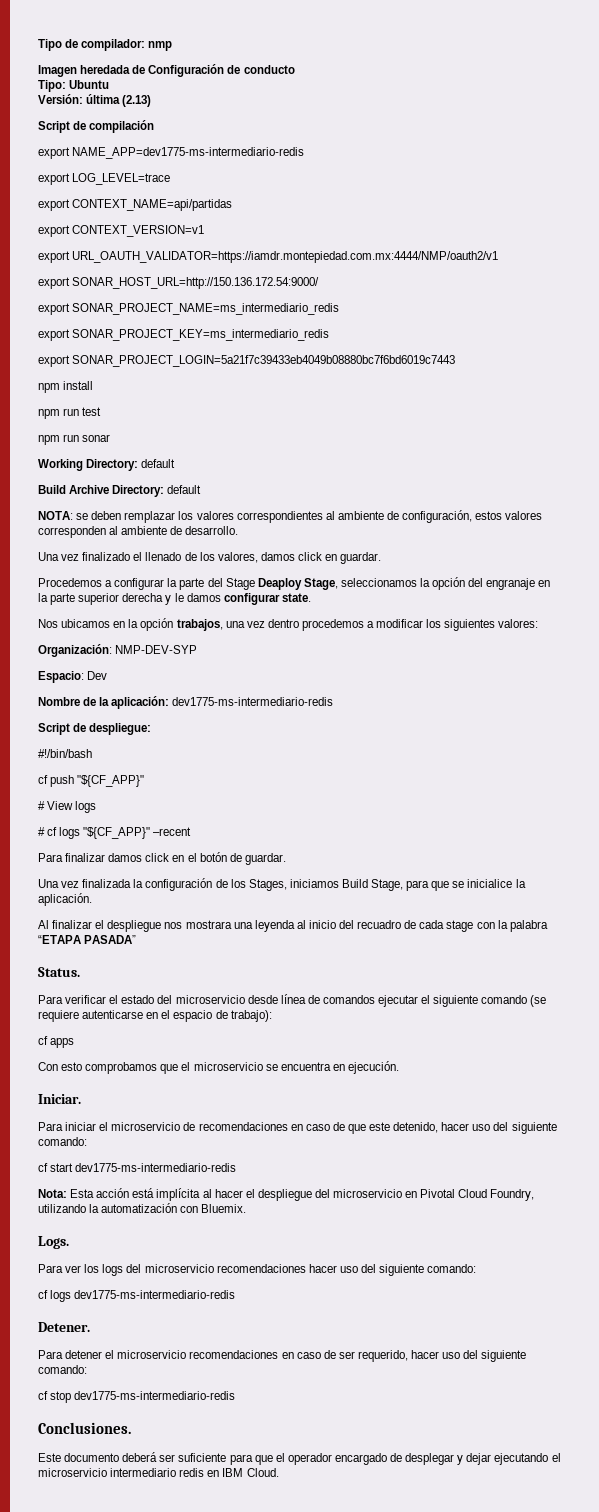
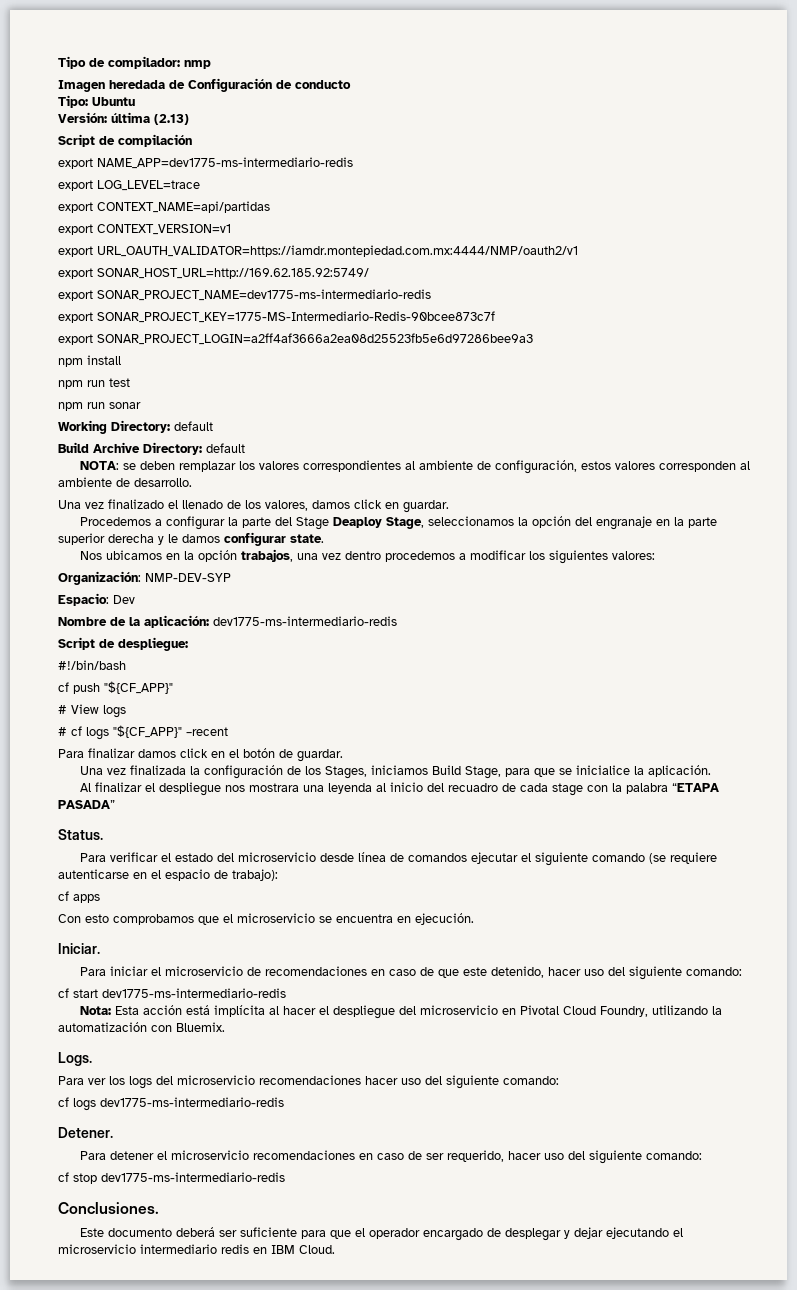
- export SONAR_HOST_URL=http://150.136.172.54:9000/
- export SONAR_PROJECT_NAME=ms_intermediario_redis
- export SONAR_PROJECT_KEY=ms_intermediario_redis
- export SONAR_PROJECT_LOGIN=5a21f7c39433eb4049b08880bc7f6bd6019c7443
+ export SONAR_HOST_URL=http://169.62.185.92:5749/
+ export SONAR_PROJECT_NAME=dev1775-ms-intermediario-redis
+ export SONAR_PROJECT_KEY=1775-MS-Intermediario-Redis-90bcee873c7f
+ export SONAR_PROJECT_LOGIN=a2ff4af3666a2ea08d25523fb5e6d97286bee9a3

